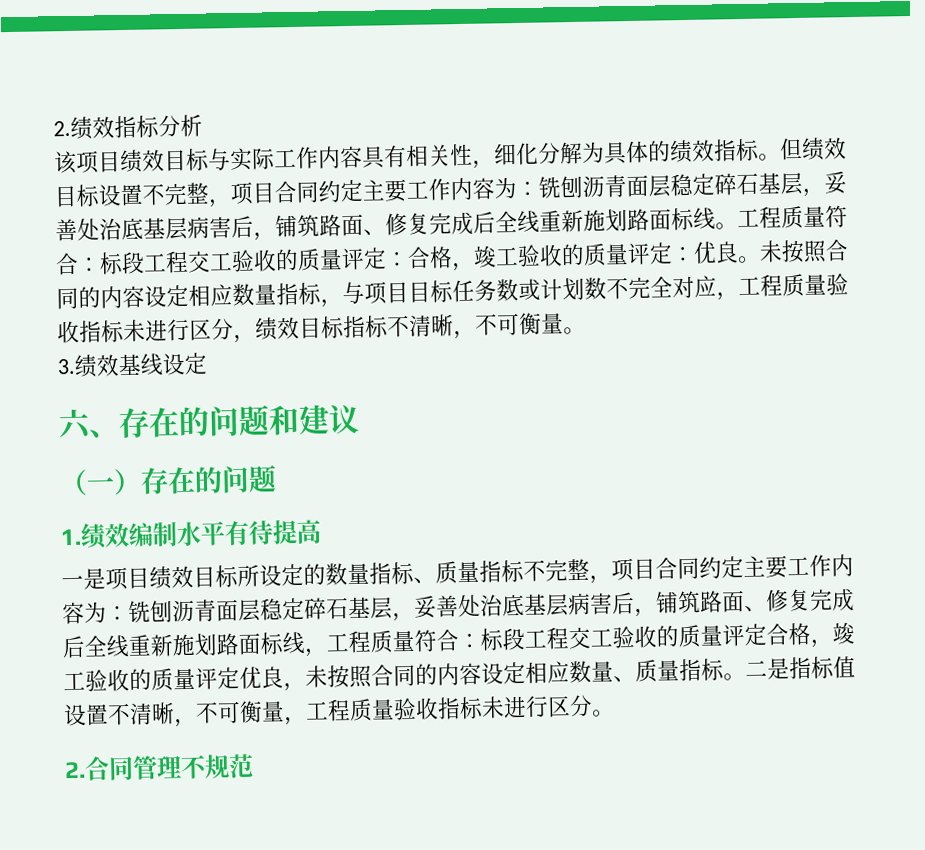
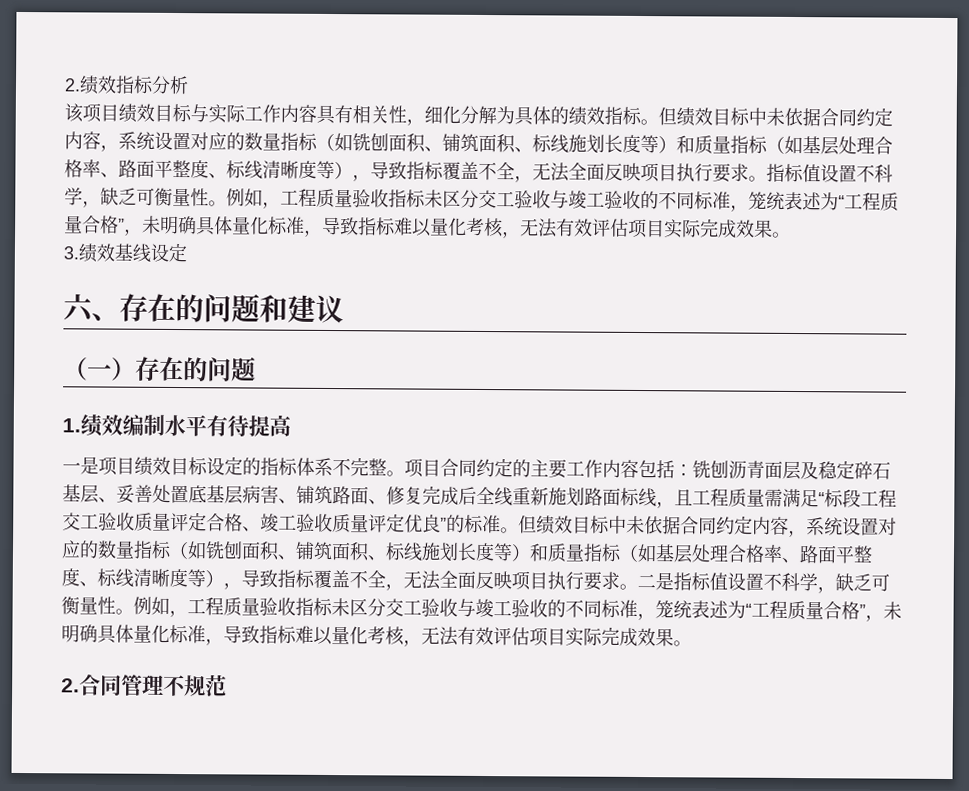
- 但绩效目标设置不完整，项目合同约定主要工作内容为：铣刨沥青面层稳定碎石基层，妥善处治底基层病害后，铺筑路面、修复完成后全线重新施划路面标线。工程质量符合：标段工程交工验收的质量评定：合格，竣工验收的质量评定：优良。未按照合同的内容设定相应数量指标，与项目目标任务数或计划数不完全对应，工程质量验收指标未进行区分，绩效目标指标不清晰，不可衡量。
+ 但绩效目标中未依据合同约定内容，系统设置对应的数量指标（如铣刨面积、铺筑面积、标线施划长度等）和质量指标（如基层处理合格率、路面平整度、标线清晰度等），导致指标覆盖不全，无法全面反映项目执行要求。指标值设置不科学，缺乏可衡量性。例如，工程质量验收指标未区分交工验收与竣工验收的不同标准，笼统表述为“工程质量合格”，未明确具体量化标准，导致指标难以量化考核，无法有效评估项目实际完成效果。
- 一是项目绩效目标所设定的数量指标、质量指标不完整，项目合同约定主要工作内容为：铣刨沥青面层稳定碎石基层，妥善处治底基层病害后，铺筑路面、修复完成后全线重新施划路面标线，工程质量符合：标段工程交工验收的质量评定合格，竣工验收的质量评定优良，未按照合同的内容设定相应数量、质量指标。
+ 一是项目绩效目标设定的指标体系不完整。项目合同约定的主要工作内容包括：铣刨沥青面层及稳定碎石基层、妥善处置底基层病害、铺筑路面、修复完成后全线重新施划路面标线，且工程质量需满足“标段工程交工验收质量评定合格、竣工验收质量评定优良”的标准。但绩效目标中未依据合同约定内容，系统设置对应的数量指标（如铣刨面积、铺筑面积、标线施划长度等）和质量指标（如基层处理合格率、路面平整度、标线清晰度等），导致指标覆盖不全，无法全面反映项目执行要求。
- 二是指标值设置不清晰，不可衡量，工程质量验收指标未进行区分。
+ 二是指标值设置不科学，缺乏可衡量性。例如，工程质量验收指标未区分交工验收与竣工验收的不同标准，笼统表述为“工程质量合格”，未明确具体量化标准，导致指标难以量化考核，无法有效评估项目实际完成效果。

